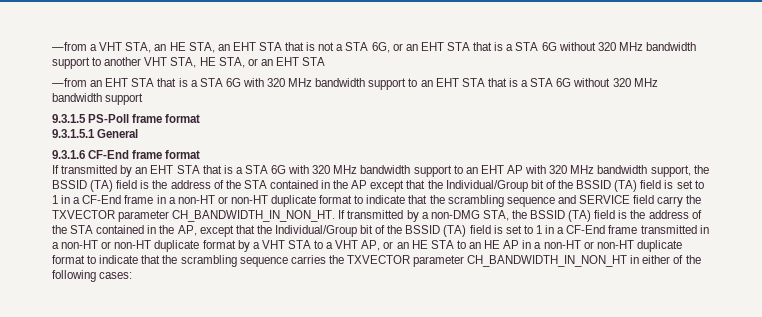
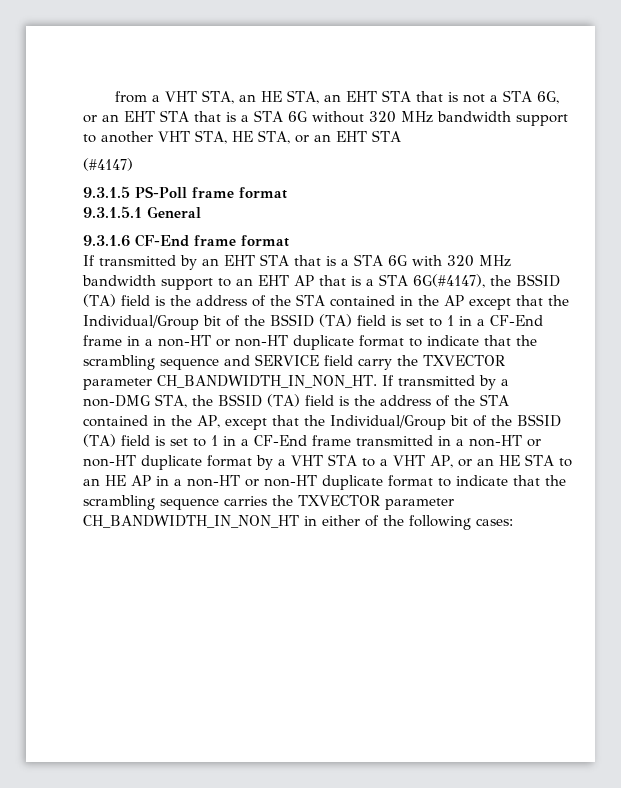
- —from a VHT STA, an HE STA, an EHT STA that is not a STA 6G, or an EHT STA that is a STA 6G without 320 MHz bandwidth support to another VHT STA, HE STA, or an EHT STA
+ from a VHT STA, an HE STA, an EHT STA that is not a STA 6G, or an EHT STA that is a STA 6G without 320 MHz bandwidth support to another VHT STA, HE STA, or an EHT STA
- —from an EHT STA that is a STA 6G with 320 MHz bandwidth support to an EHT STA that is a STA 6G without 320 MHz bandwidth support
+ (#4147)
- If transmitted by an EHT STA that is a STA 6G with 320 MHz bandwidth support to an EHT AP with 320 MHz bandwidth support, the BSSID (TA) field is the address of the STA contained in the AP except that the Individual/Group bit of the BSSID (TA) field is set to 1 in a CF-End frame in a non-HT or non-HT duplicate format to indicate that the scrambling sequence and SERVICE field carry the TXVECTOR parameter CH_BANDWIDTH_IN_NON_HT.
+ If transmitted by an EHT STA that is a STA 6G with 320 MHz bandwidth support to an EHT AP that is a STA 6G(#4147), the BSSID (TA) field is the address of the STA contained in the AP except that the Individual/Group bit of the BSSID (TA) field is set to 1 in a CF-End frame in a non-HT or non-HT duplicate format to indicate that the scrambling sequence and SERVICE field carry the TXVECTOR parameter CH_BANDWIDTH_IN_NON_HT.

